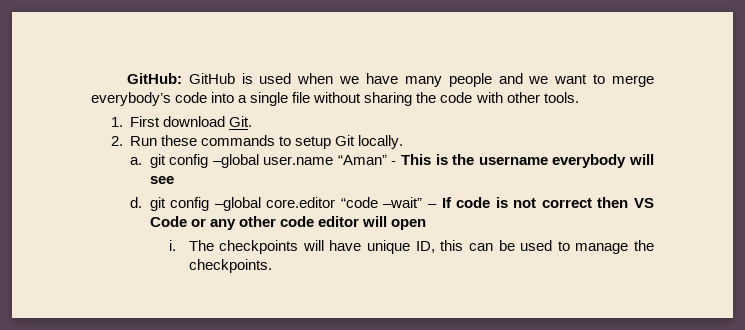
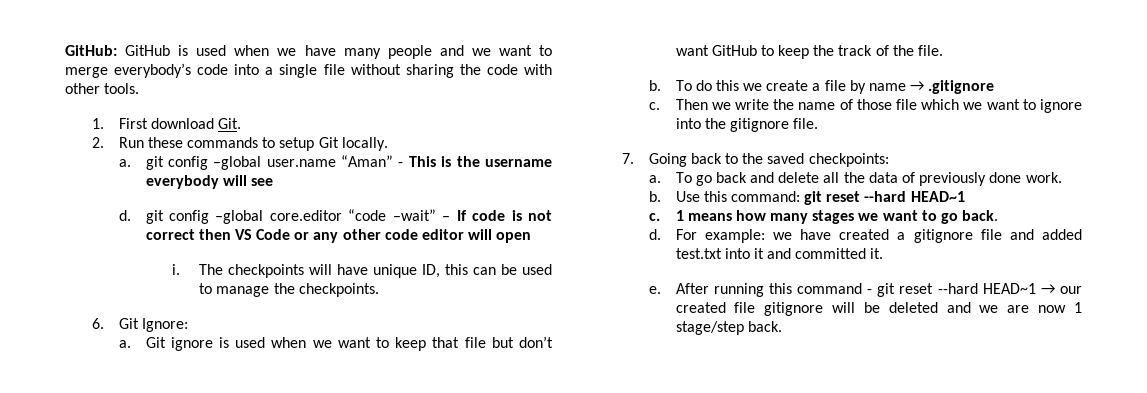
+ 6. Git Ignore:
+ a. Git ignore is used when we want to keep that file but don’t want GitHub to keep the track of the file.
+ b. To do this we create a file by name → .gitignore
+ c. Then we write the name of those file which we want to ignore into the gitignore file.
+ 7. Going back to the saved checkpoints:
+ a. To go back and delete all the data of previously done work.
+ b. Use this command: git reset --hard HEAD~1
+ c. 1 means how many stages we want to go back.
+ d. For example: we have created a gitignore file and added test.txt into it and committed it.
+ e. After running this command - git reset --hard HEAD~1 → our created file gitignore will be deleted and we are now 1 stage/step back.

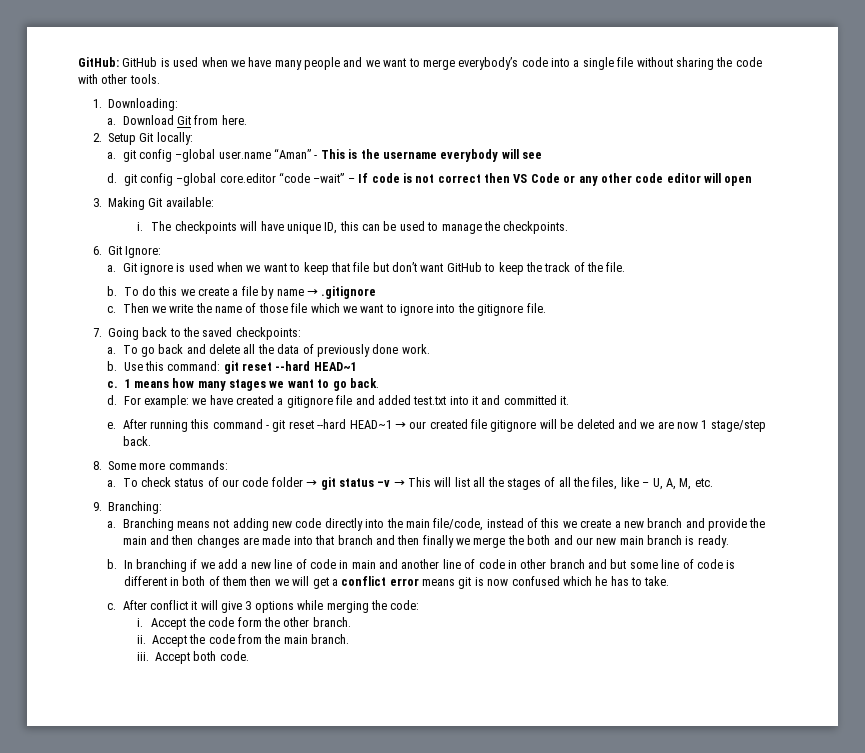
- 1. First download Git.
- 2. Run these commands to setup Git locally.
+ 1. Downloading:
+ a. Download Git from here.
+ 2. Setup Git locally:
+ 3. Making Git available:
+ 8. Some more commands:
+ a. To check status of our code folder → git status –v → This will list all the stages of all the files, like – U, A, M, etc.
+ 9. Branching:
+ a. Branching means not adding new code directly into the main file/code, instead of this we create a new branch and provide the main and then changes are made into that branch and then finally we merge the both and our new main branch is ready.
+ b. In branching if we add a new line of code in main and another line of code in other branch and but some line of code is different in both of them then we will get a conflict error means git is now confused which he has to take.
+ c. After conflict it will give 3 options while merging the code:
+ i. Accept the code form the other branch.
+ ii. Accept the code from the main branch.
+ iii. Accept both code.

